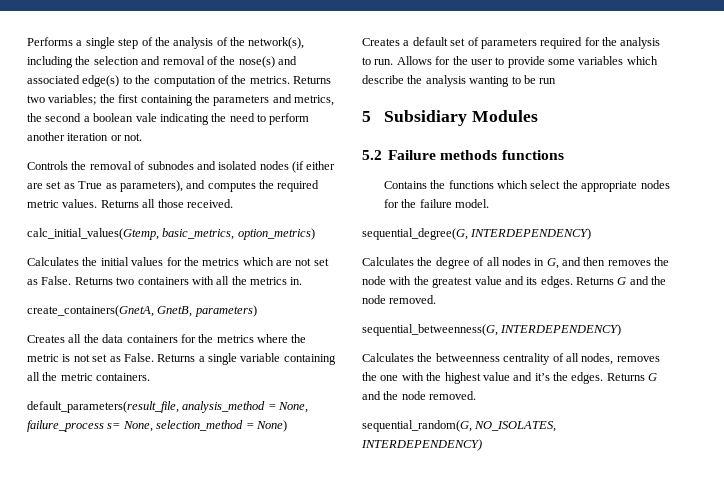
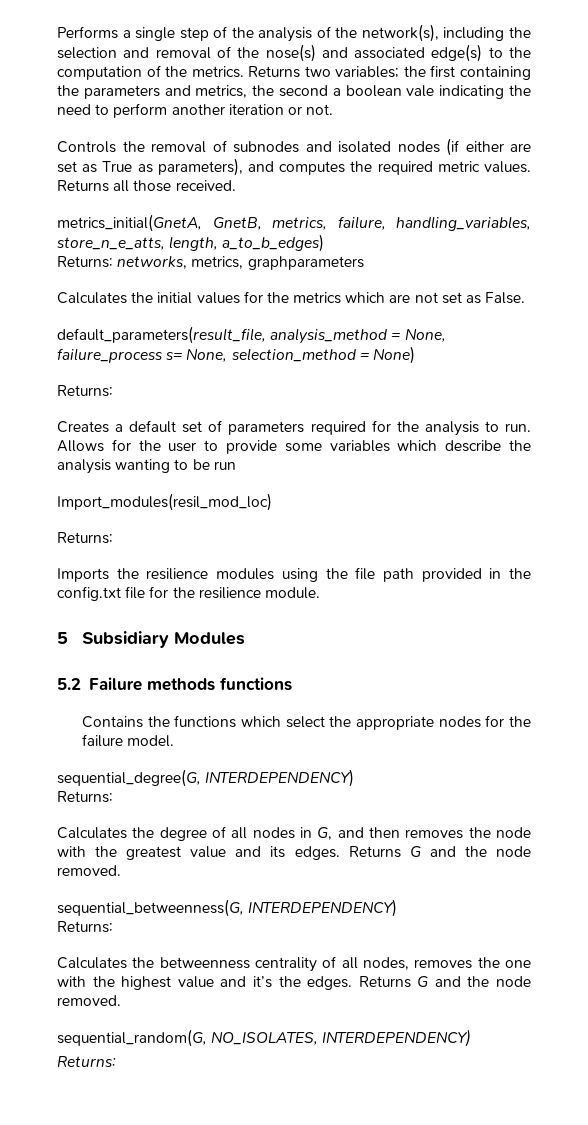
- calc_initial_values(Gtemp, basic_metrics, option_metrics)
+ metrics_initial(GnetA, GnetB, metrics, failure, handling_variables, store_n_e_atts, length, a_to_b_edges)
+ Returns: networks, metrics, graphparameters
- Returns two containers with all the metrics in.
- create_containers(GnetA, GnetB, parameters)
- Creates all the data containers for the metrics where the metric is not set as False. Returns a single variable containing all the metric containers.
  default_parameters(result_file, analysis_method = None, failure_process s= None, selection_method = None)
+ Returns:
+ Import_modules(resil_mod_loc)
+ Returns:
+ Imports the resilience modules using the file path provided in the config.txt file for the resilience module.
  sequential_degree(G, INTERDEPENDENCY)
+ Returns:
  sequential_betweenness(G, INTERDEPENDENCY)
+ Returns:
  sequential_random(G, NO_ISOLATES, INTERDEPENDENCY)
+ Returns:

